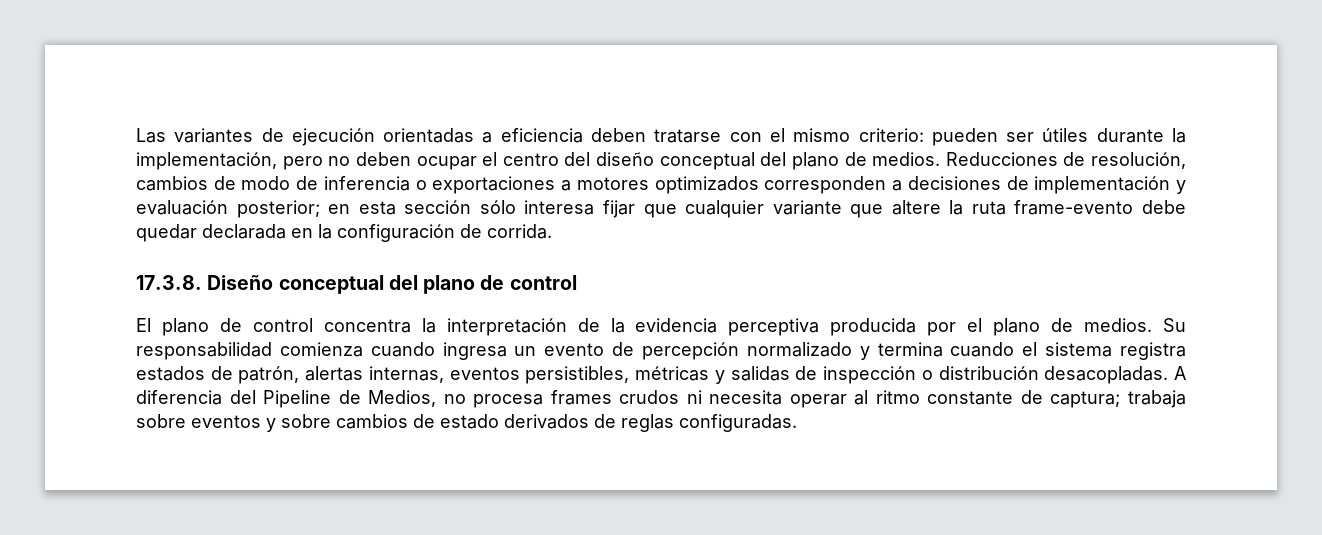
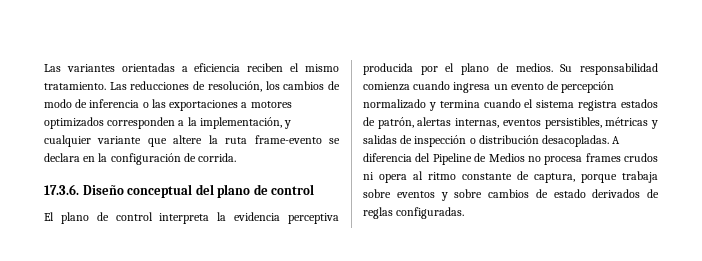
- Las variantes de ejecución orientadas a eficiencia deben tratarse con el mismo criterio: pueden ser útiles durante la implementación, pero no deben ocupar el centro del diseño conceptual del plano de medios. Reducciones de resolución, cambios de modo de inferencia o exportaciones a motores optimizados corresponden a decisiones de implementación y evaluación posterior; en esta sección sólo interesa fijar que cualquier variante que altere la ruta frame-evento debe quedar declarada en la configuración de corrida.
+ Las variantes orientadas a eficiencia reciben el mismo tratamiento. Las reducciones de resolución, los cambios de modo de inferencia o las exportaciones a motores optimizados corresponden a la implementación, y cualquier variante que altere la ruta frame-evento se declara en la configuración de corrida.
- 17.3.8. Diseño conceptual del plano de control
+ 17.3.6. Diseño conceptual del plano de control
- El plano de control concentra la interpretación de la evidencia perceptiva producida por el plano de medios.
+ El plano de control interpreta la evidencia perceptiva producida por el plano de medios.
- A diferencia del Pipeline de Medios, no procesa frames crudos ni necesita operar al ritmo constante de captura; trabaja sobre eventos y sobre cambios de estado derivados de reglas configuradas.
+ A diferencia del Pipeline de Medios no procesa frames crudos ni opera al ritmo constante de captura, porque trabaja sobre eventos y sobre cambios de estado derivados de reglas configuradas.

